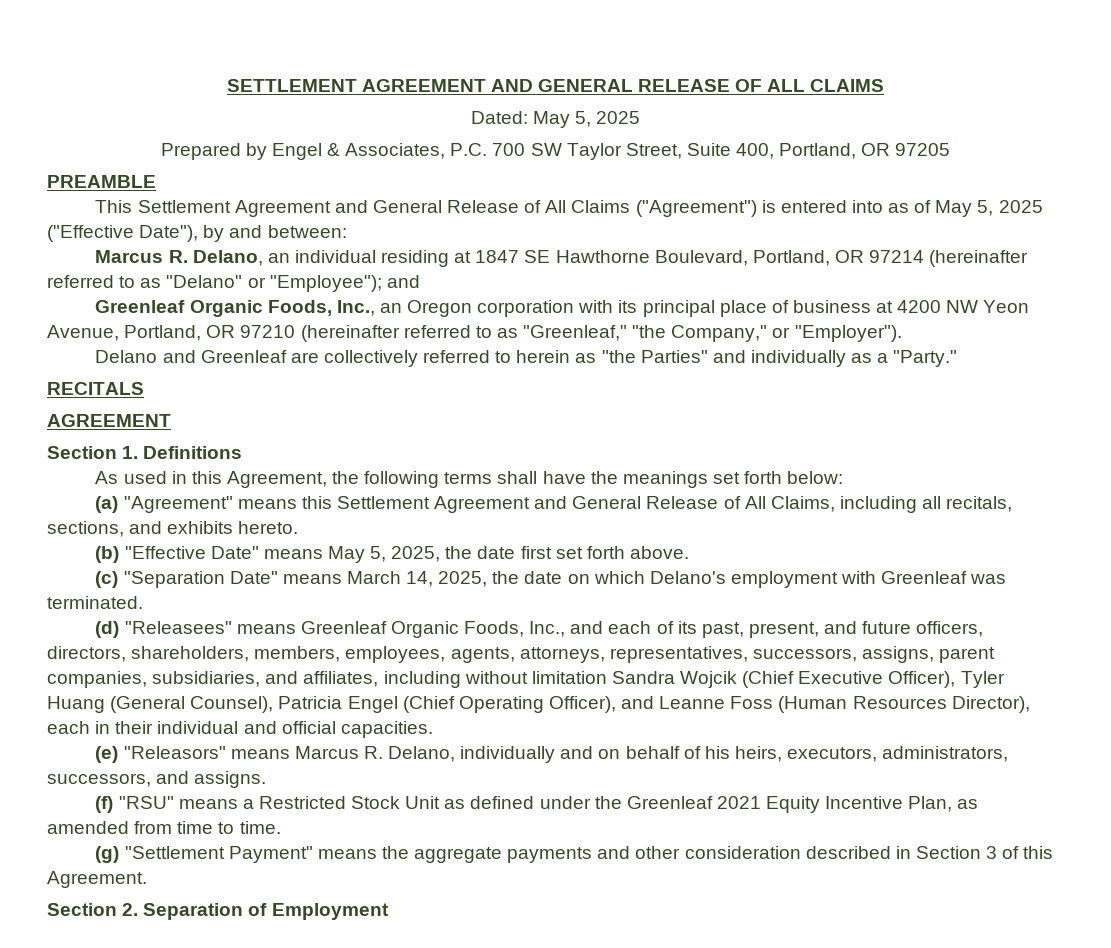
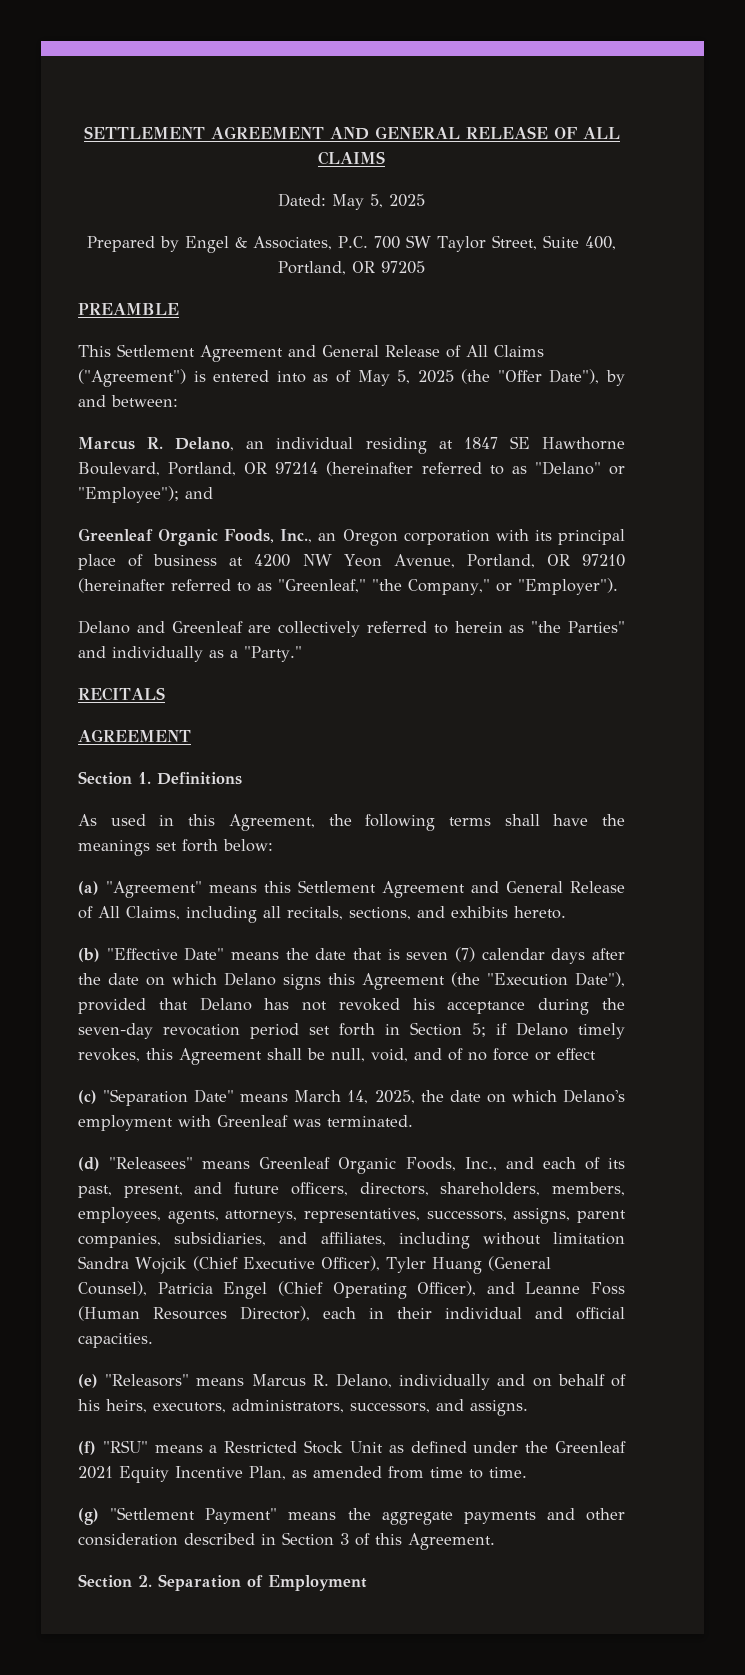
- This Settlement Agreement and General Release of All Claims ("Agreement") is entered into as of May 5, 2025 ("Effective Date"), by and between:
+ This Settlement Agreement and General Release of All Claims ("Agreement") is entered into as of May 5, 2025 (the "Offer Date"), by and between:
- (b) "Effective Date" means May 5, 2025, the date first set forth above.
+ (b) "Effective Date" means the date that is seven (7) calendar days after the date on which Delano signs this Agreement (the "Execution Date"), provided that Delano has not revoked his acceptance during the seven-day revocation period set forth in Section 5; if Delano timely revokes, this Agreement shall be null, void, and of no force or effect

